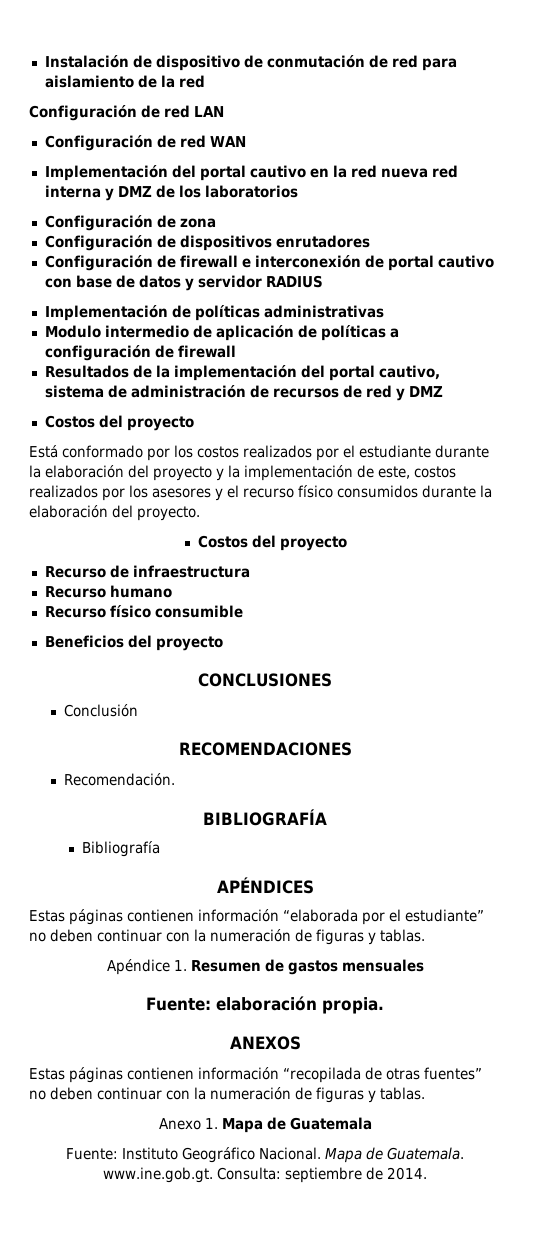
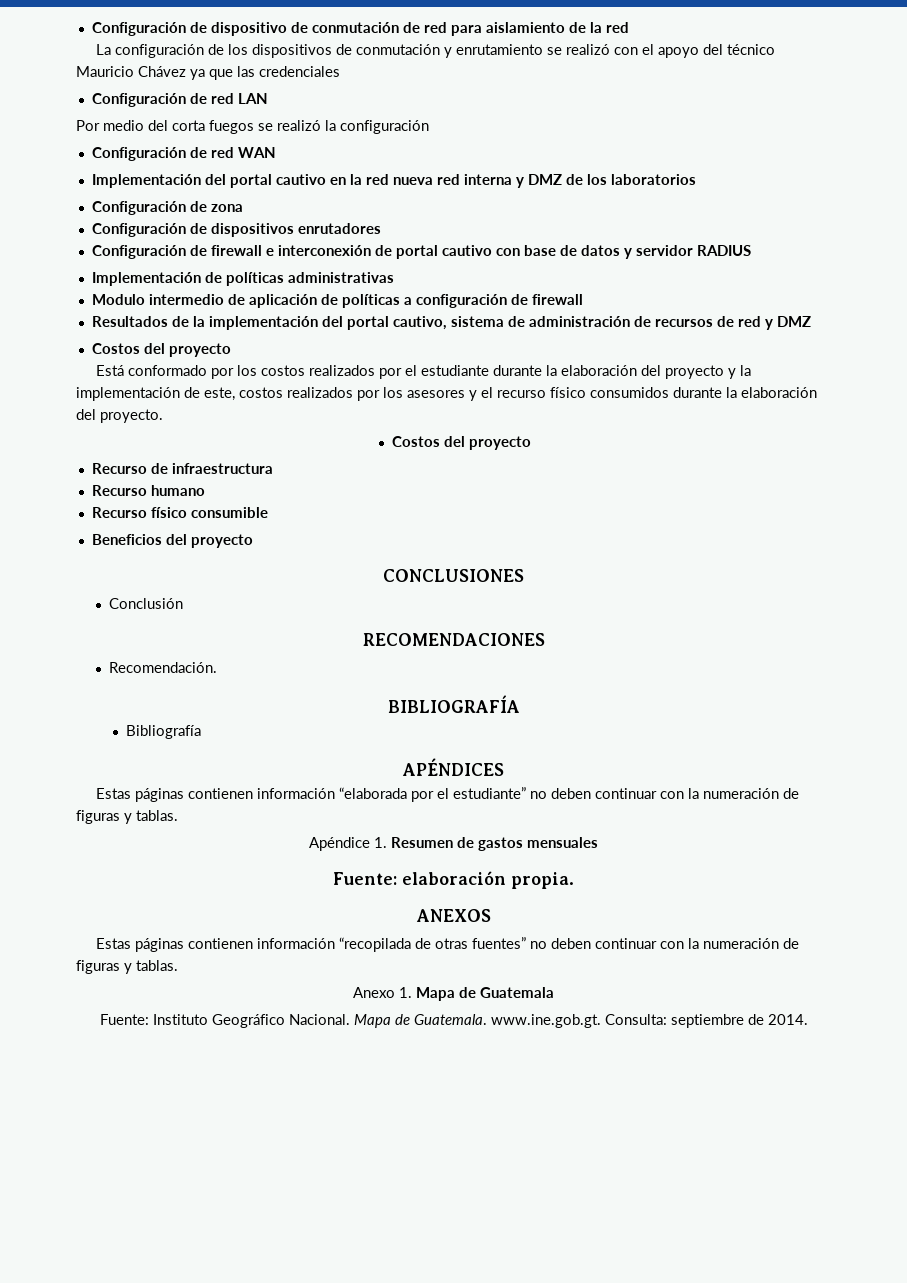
- Instalación de dispositivo de conmutación de red para aislamiento de la red
+ Configuración de dispositivo de conmutación de red para aislamiento de la red
+ La configuración de los dispositivos de conmutación y enrutamiento se realizó con el apoyo del técnico Mauricio Chávez ya que las credenciales
  Configuración de red LAN
+ Por medio del corta fuegos se realizó la configuración

